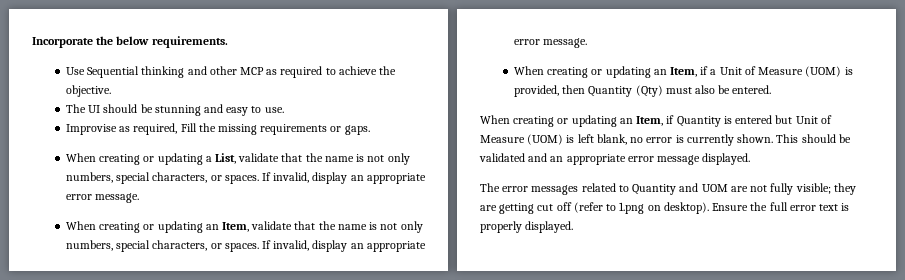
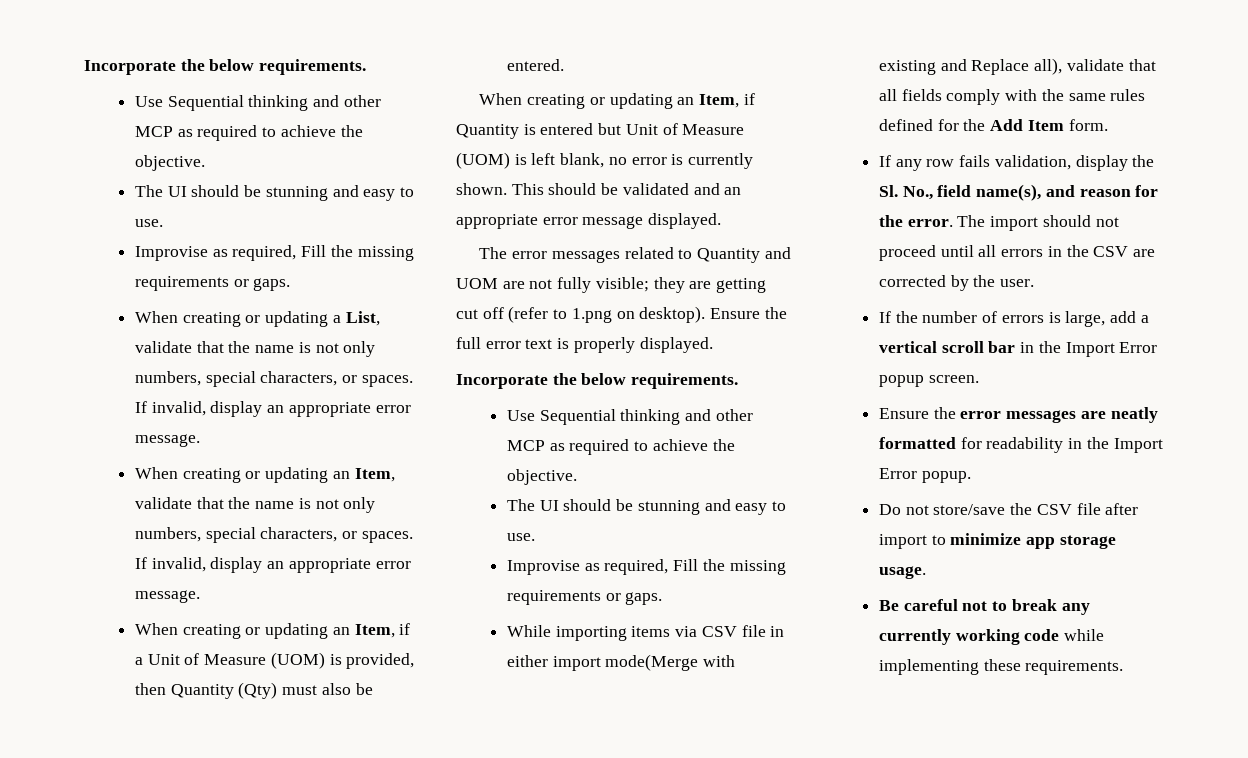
  Ensure the full error text is properly displayed.
+ Incorporate the below requirements.
+ Use Sequential thinking and other MCP as required to achieve the objective.
+ The UI should be stunning and easy to use.
+ Improvise as required, Fill the missing requirements or gaps.
+ While importing items via CSV file in either import mode(Merge with existing and Replace all), validate that all fields comply with the same rules defined for the Add Item form.
+ If any row fails validation, display the Sl. No., field name(s), and reason for the error. The import should not proceed until all errors in the CSV are corrected by the user.
+ If the number of errors is large, add a vertical scroll bar in the Import Error popup screen.
+ Ensure the error messages are neatly formatted for readability in the Import Error popup.
+ Do not store/save the CSV file after import to minimize app storage usage.
+ Be careful not to break any currently working code while implementing these requirements.

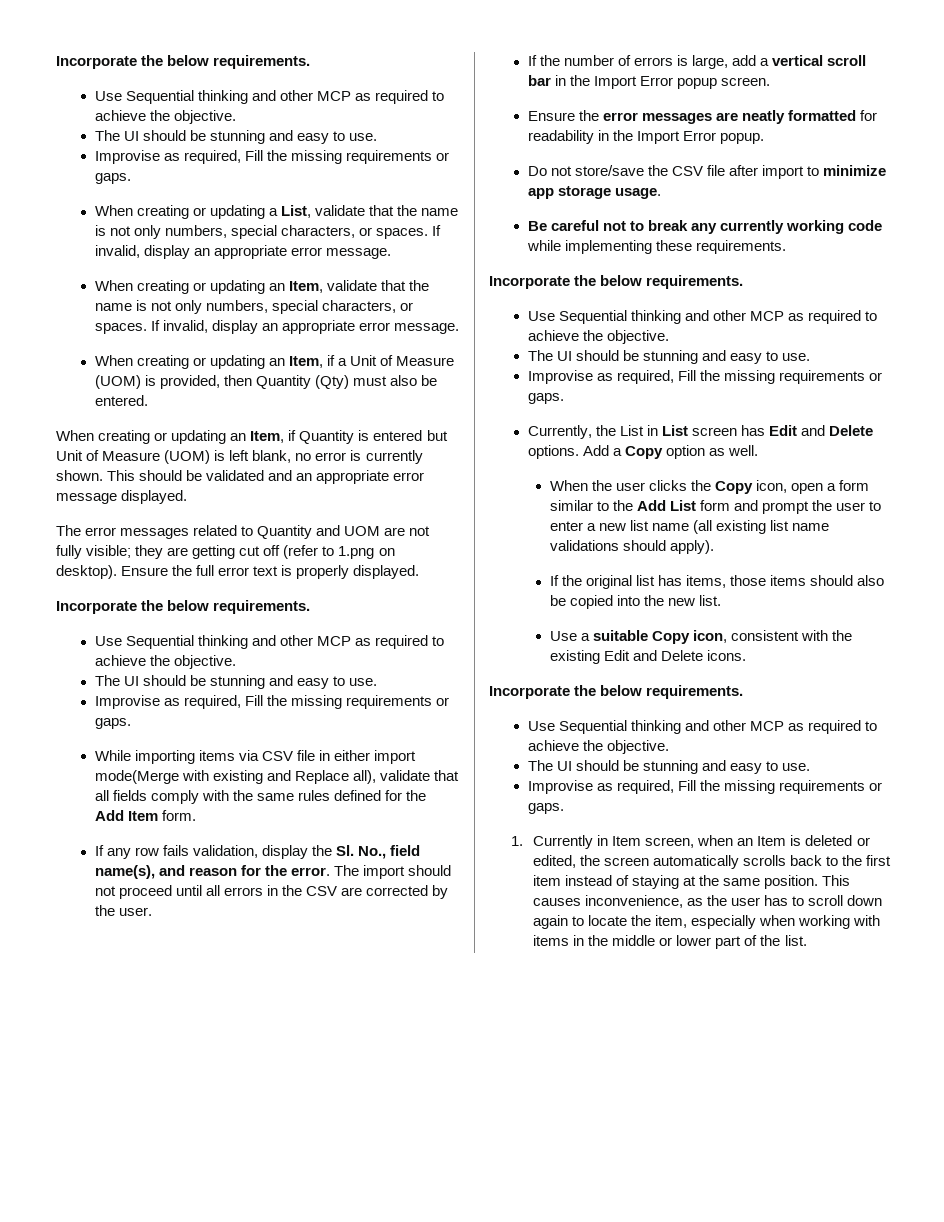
  Be careful not to break any currently working code while implementing these requirements.
+ Incorporate the below requirements.
+ Use Sequential thinking and other MCP as required to achieve the objective.
+ The UI should be stunning and easy to use.
+ Improvise as required, Fill the missing requirements or gaps.
+ Currently, the List in List screen has Edit and Delete options. Add a Copy option as well.
+ When the user clicks the Copy icon, open a form similar to the Add List form and prompt the user to enter a new list name (all existing list name validations should apply).
+ If the original list has items, those items should also be copied into the new list.
+ Use a suitable Copy icon, consistent with the existing Edit and Delete icons.
+ Incorporate the below requirements.
+ Use Sequential thinking and other MCP as required to achieve the objective.
+ The UI should be stunning and easy to use.
+ Improvise as required, Fill the missing requirements or gaps.
+ 1. Currently in Item screen, when an Item is deleted or edited, the screen automatically scrolls back to the first item instead of staying at the same position. This causes inconvenience, as the user has to scroll down again to locate the item, especially when working with items in the middle or lower part of the list.

